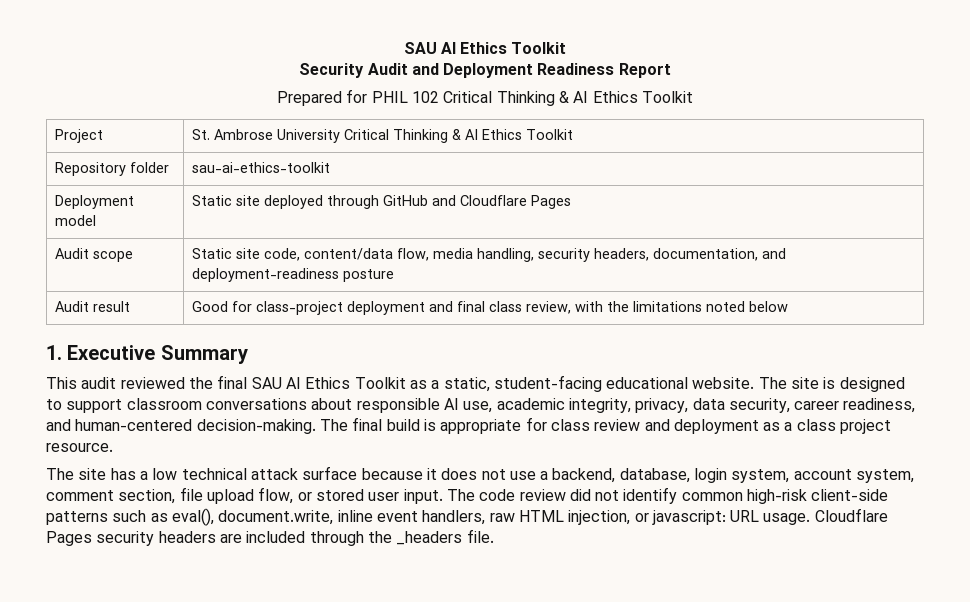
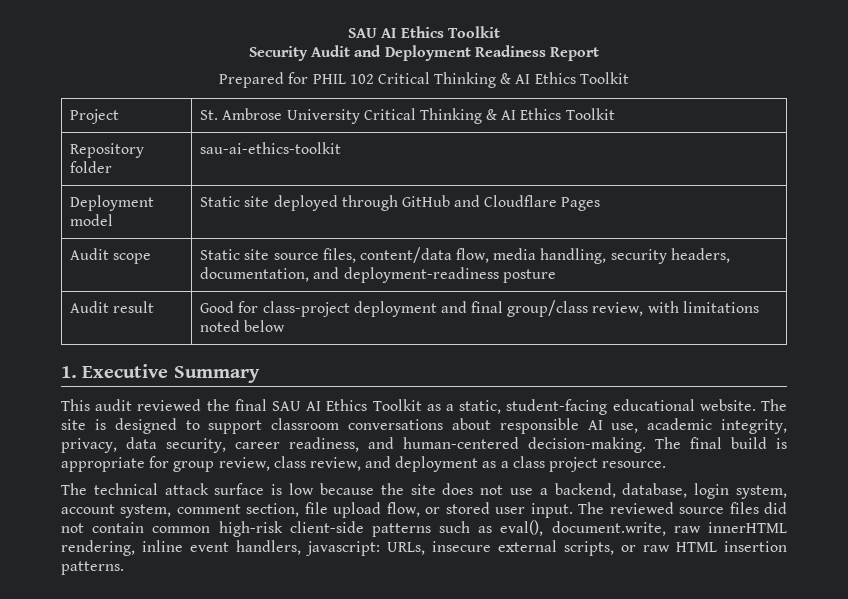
- Audit scope | Static site code, content/data flow, media handling, security headers, documentation, and deployment-readiness posture
+ Audit scope | Static site source files, content/data flow, media handling, security headers, documentation, and deployment-readiness posture
- Audit result | Good for class-project deployment and final class review, with the limitations noted below
+ Audit result | Good for class-project deployment and final group/class review, with limitations noted below
- The final build is appropriate for class review and deployment as a class project resource.
+ The final build is appropriate for group review, class review, and deployment as a class project resource.
- The site has a low technical attack surface because it does not use a backend, database, login system, account system, comment section, file upload flow, or stored user input.
+ The technical attack surface is low because the site does not use a backend, database, login system, account system, comment section, file upload flow, or stored user input.
- The code review did not identify common high-risk client-side patterns such as eval(), document.write, inline event handlers, raw HTML injection, or javascript: URL usage. Cloudflare Pages security headers are included through the _headers file.
+ The reviewed source files did not contain common high-risk client-side patterns such as eval(), document.write, raw innerHTML rendering, inline event handlers, javascript: URLs, insecure external scripts, or raw HTML insertion patterns.

